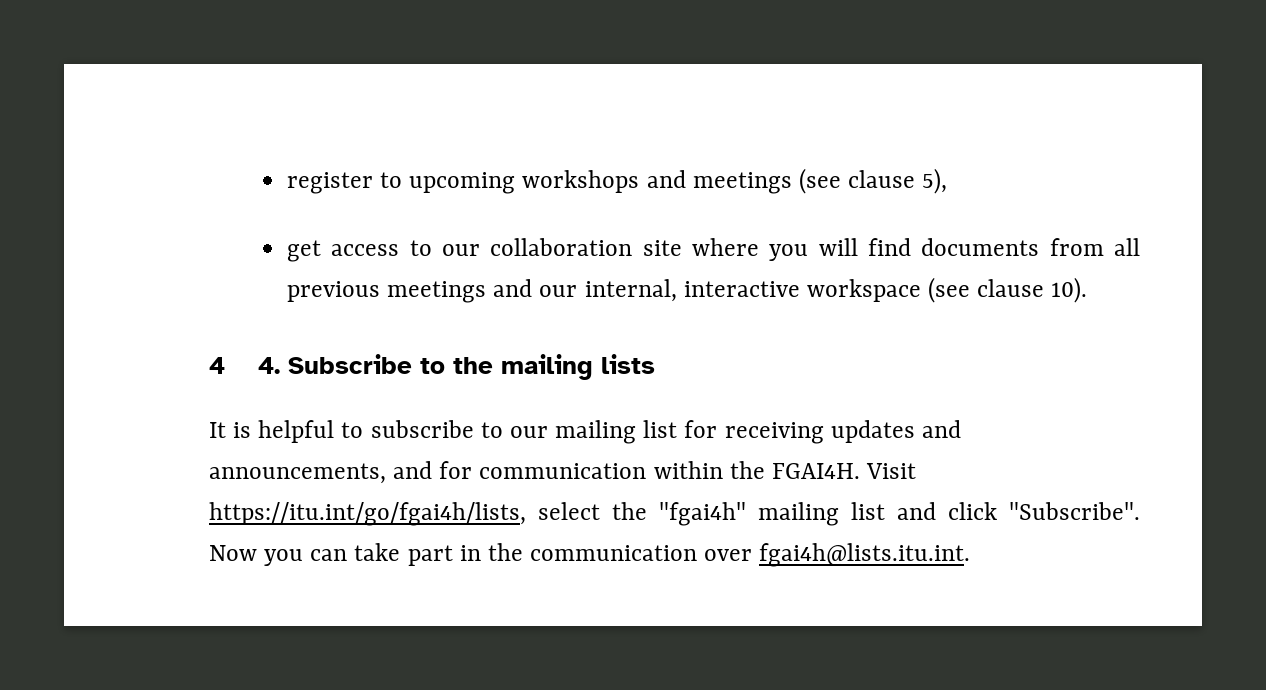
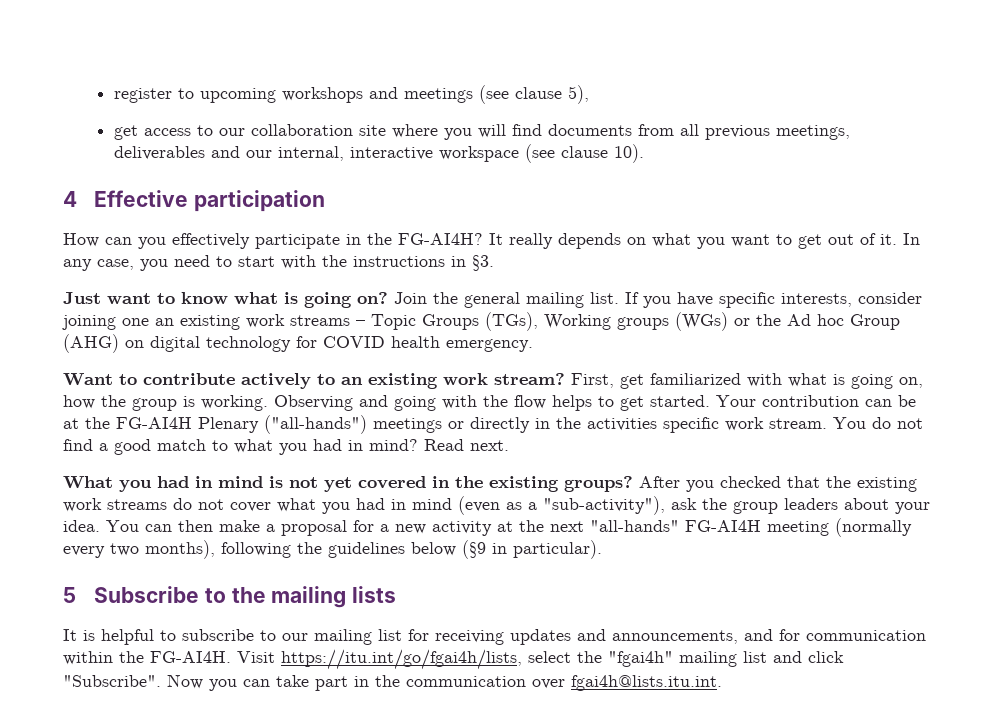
- get access to our collaboration site where you will find documents from all previous meetings and our internal, interactive workspace (see clause 10).
+ get access to our collaboration site where you will find documents from all previous meetings, deliverables and our internal, interactive workspace (see clause 10).
- 4 4. Subscribe to the mailing lists
+ 4 Effective participation
+ How can you effectively participate in the FG-AI4H? It really depends on what you want to get out of it. In any case, you need to start with the instructions in §3.
+ Just want to know what is going on? Join the general mailing list. If you have specific interests, consider joining one an existing work streams – Topic Groups (TGs), Working groups (WGs) or the Ad hoc Group (AHG) on digital technology for COVID health emergency.
+ Want to contribute actively to an existing work stream? First, get familiarized with what is going on, how the group is working. Observing and going with the flow helps to get started. Your contribution can be at the FG-AI4H Plenary ("all-hands") meetings or directly in the activities specific work stream. You do not find a good match to what you had in mind? Read next.
+ What you had in mind is not yet covered in the existing groups? After you checked that the existing work streams do not cover what you had in mind (even as a "sub-activity"), ask the group leaders about your idea. You can then make a proposal for a new activity at the next "all-hands" FG-AI4H meeting (normally every two months), following the guidelines below (§9 in particular).
+ 5 Subscribe to the mailing lists
- It is helpful to subscribe to our mailing list for receiving updates and announcements, and for communication within the FGAI4H.
+ It is helpful to subscribe to our mailing list for receiving updates and announcements, and for communication within the FG-AI4H.

